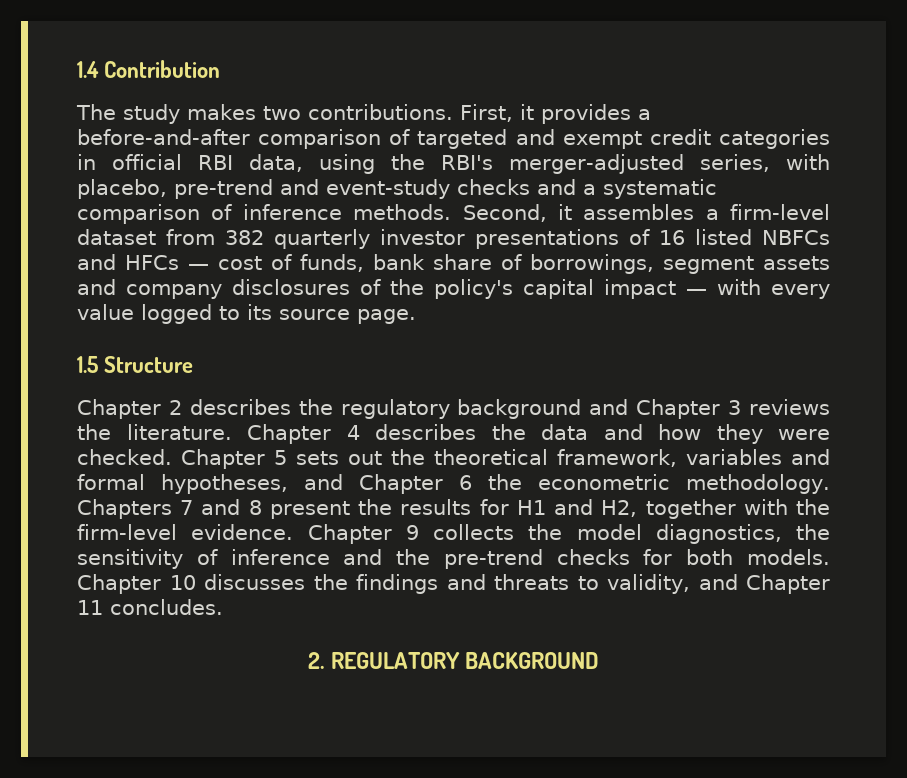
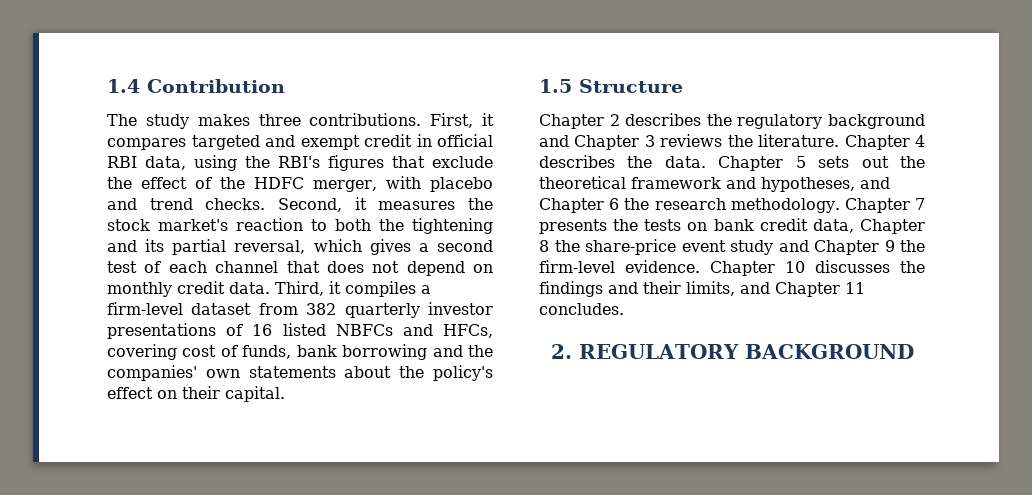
- The study makes two contributions.
+ The study makes three contributions.
- First, it provides a before-and-after comparison of targeted and exempt credit categories in official RBI data, using the RBI's merger-adjusted series, with placebo, pre-trend and event-study checks and a systematic comparison of inference methods. Second, it assembles a firm-level dataset from 382 quarterly investor presentations of 16 listed NBFCs and HFCs — cost of funds, bank share of borrowings, segment assets and company disclosures of the policy's capital impact — with every value logged to its source page.
+ First, it compares targeted and exempt credit in official RBI data, using the RBI's figures that exclude the effect of the HDFC merger, with placebo and trend checks. Second, it measures the stock market's reaction to both the tightening and its partial reversal, which gives a second test of each channel that does not depend on monthly credit data. Third, it compiles a firm-level dataset from 382 quarterly investor presentations of 16 listed NBFCs and HFCs, covering cost of funds, bank borrowing and the companies' own statements about the policy's effect on their capital.
- Chapter 4 describes the data and how they were checked.
+ Chapter 4 describes the data.
- Chapter 5 sets out the theoretical framework, variables and formal hypotheses, and Chapter 6 the econometric methodology. Chapters 7 and 8 present the results for H1 and H2, together with the firm-level evidence. Chapter 9 collects the model diagnostics, the sensitivity of inference and the pre-trend checks for both models.
+ Chapter 5 sets out the theoretical framework and hypotheses, and Chapter 6 the research methodology. Chapter 7 presents the tests on bank credit data, Chapter 8 the share-price event study and Chapter 9 the firm-level evidence.
- Chapter 10 discusses the findings and threats to validity, and Chapter 11 concludes.
+ Chapter 10 discusses the findings and their limits, and Chapter 11 concludes.

